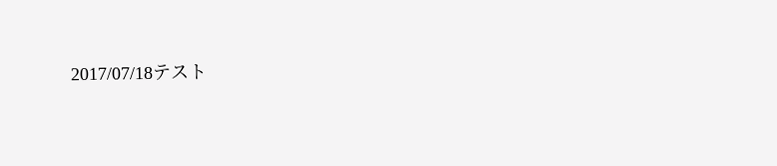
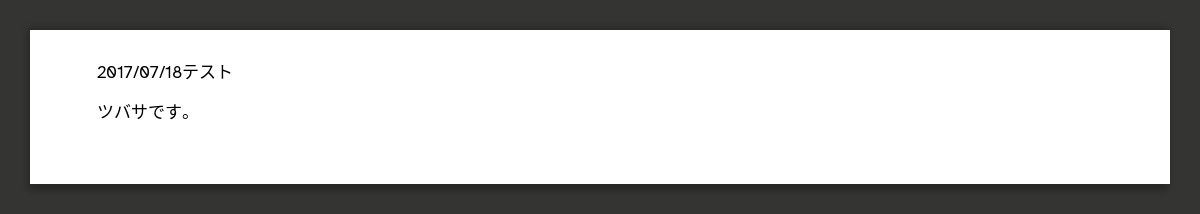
+ ツバサです。

